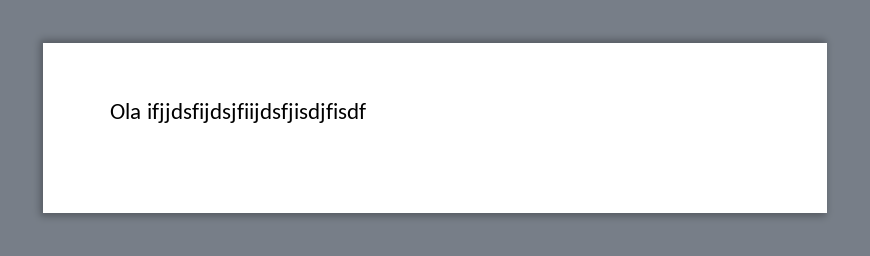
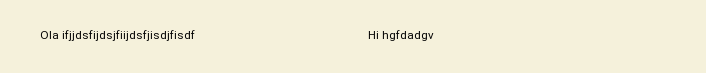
+ Hi hgfdadgv

